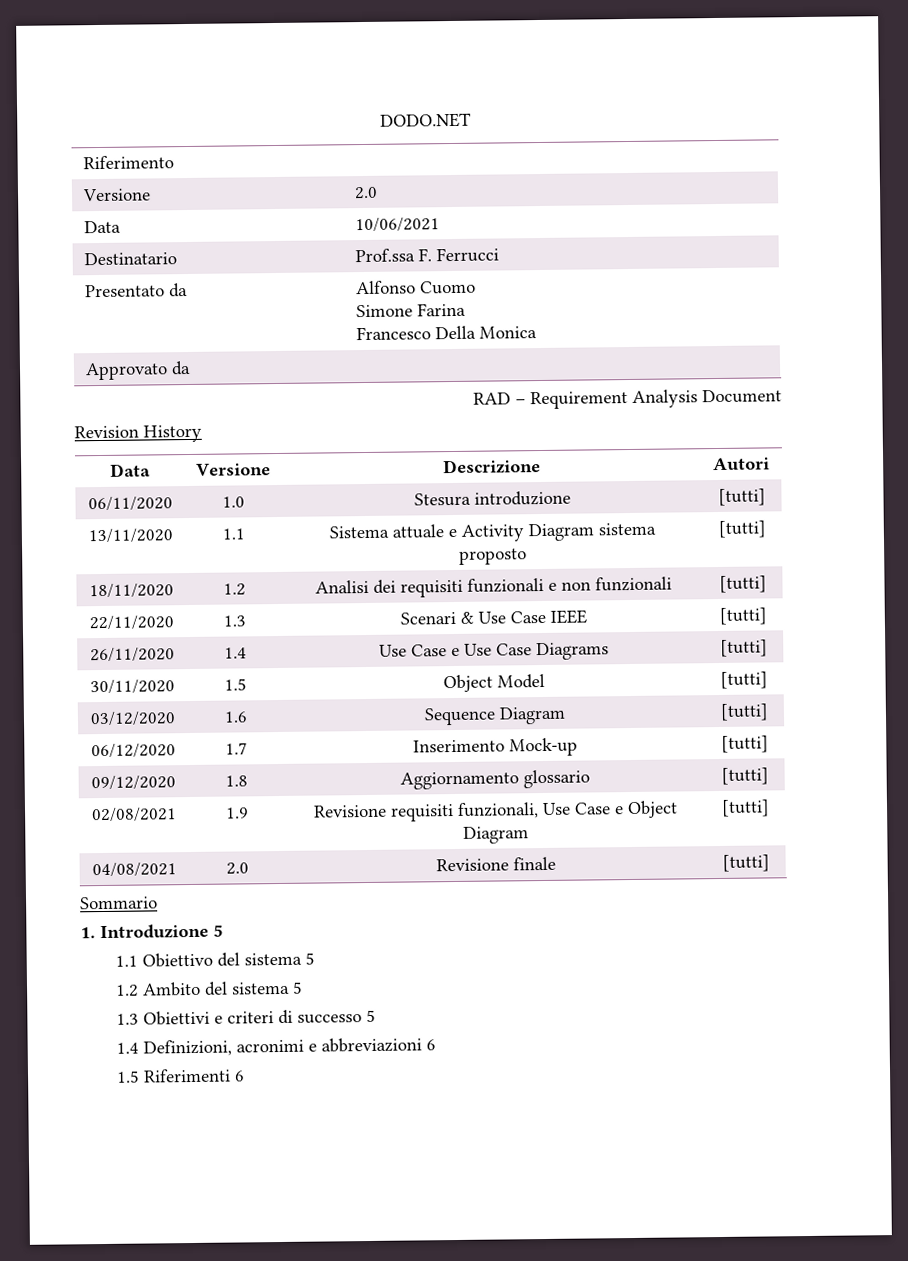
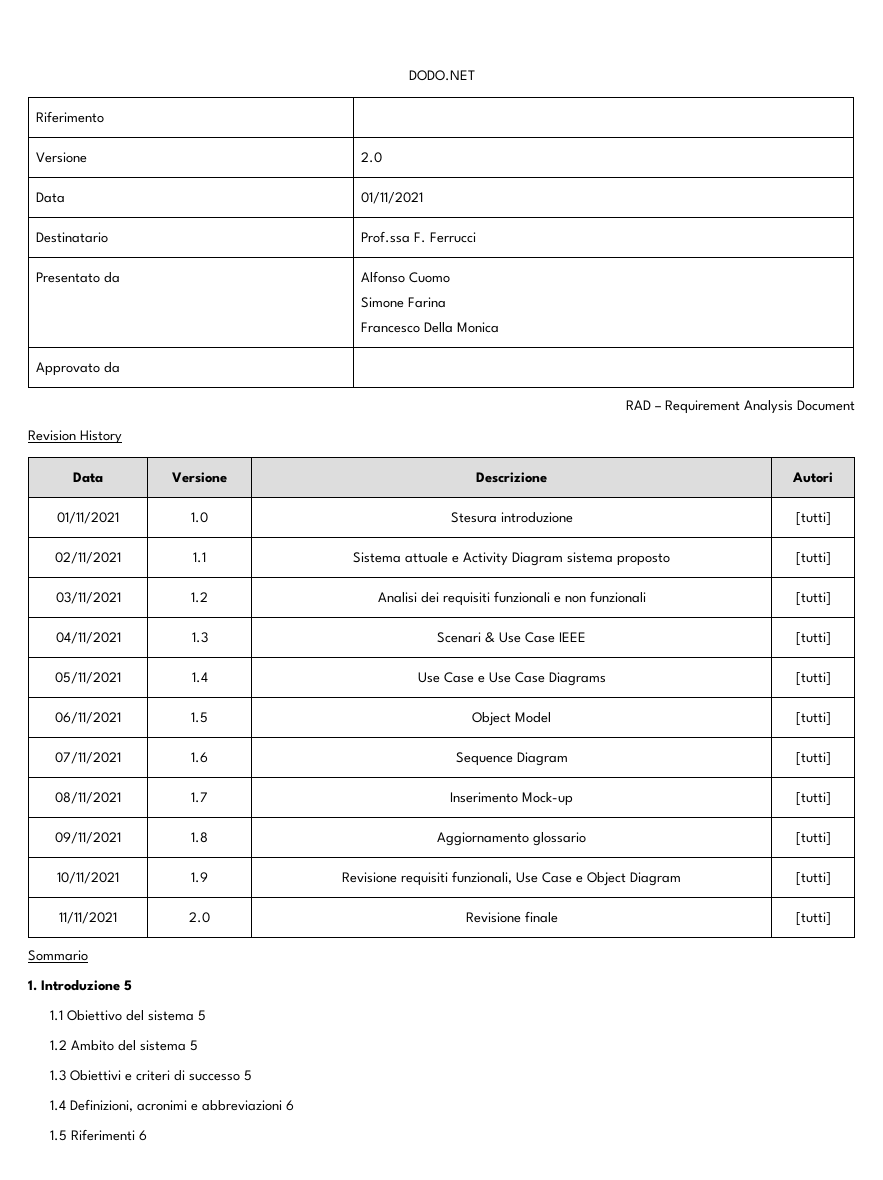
- Data | 10/06/2021
+ Data | 01/11/2021
- 06/11/2020 | 1.0 | Stesura introduzione | [tutti]
+ 01/11/2021 | 1.0 | Stesura introduzione | [tutti]
- 13/11/2020 | 1.1 | Sistema attuale e Activity Diagram sistema proposto | [tutti]
+ 02/11/2021 | 1.1 | Sistema attuale e Activity Diagram sistema proposto | [tutti]
- 18/11/2020 | 1.2 | Analisi dei requisiti funzionali e non funzionali | [tutti]
+ 03/11/2021 | 1.2 | Analisi dei requisiti funzionali e non funzionali | [tutti]
- 22/11/2020 | 1.3 | Scenari & Use Case IEEE | [tutti]
+ 04/11/2021 | 1.3 | Scenari & Use Case IEEE | [tutti]
- 26/11/2020 | 1.4 | Use Case e Use Case Diagrams | [tutti]
+ 05/11/2021 | 1.4 | Use Case e Use Case Diagrams | [tutti]
- 30/11/2020 | 1.5 | Object Model | [tutti]
+ 06/11/2021 | 1.5 | Object Model | [tutti]
- 03/12/2020 | 1.6 | Sequence Diagram | [tutti]
+ 07/11/2021 | 1.6 | Sequence Diagram | [tutti]
- 06/12/2020 | 1.7 | Inserimento Mock-up | [tutti]
+ 08/11/2021 | 1.7 | Inserimento Mock-up | [tutti]
- 09/12/2020 | 1.8 | Aggiornamento glossario | [tutti]
+ 09/11/2021 | 1.8 | Aggiornamento glossario | [tutti]
- 02/08/2021 | 1.9 | Revisione requisiti funzionali, Use Case e Object Diagram | [tutti]
+ 10/11/2021 | 1.9 | Revisione requisiti funzionali, Use Case e Object Diagram | [tutti]
- 04/08/2021 | 2.0 | Revisione finale | [tutti]
+ 11/11/2021 | 2.0 | Revisione finale | [tutti]

